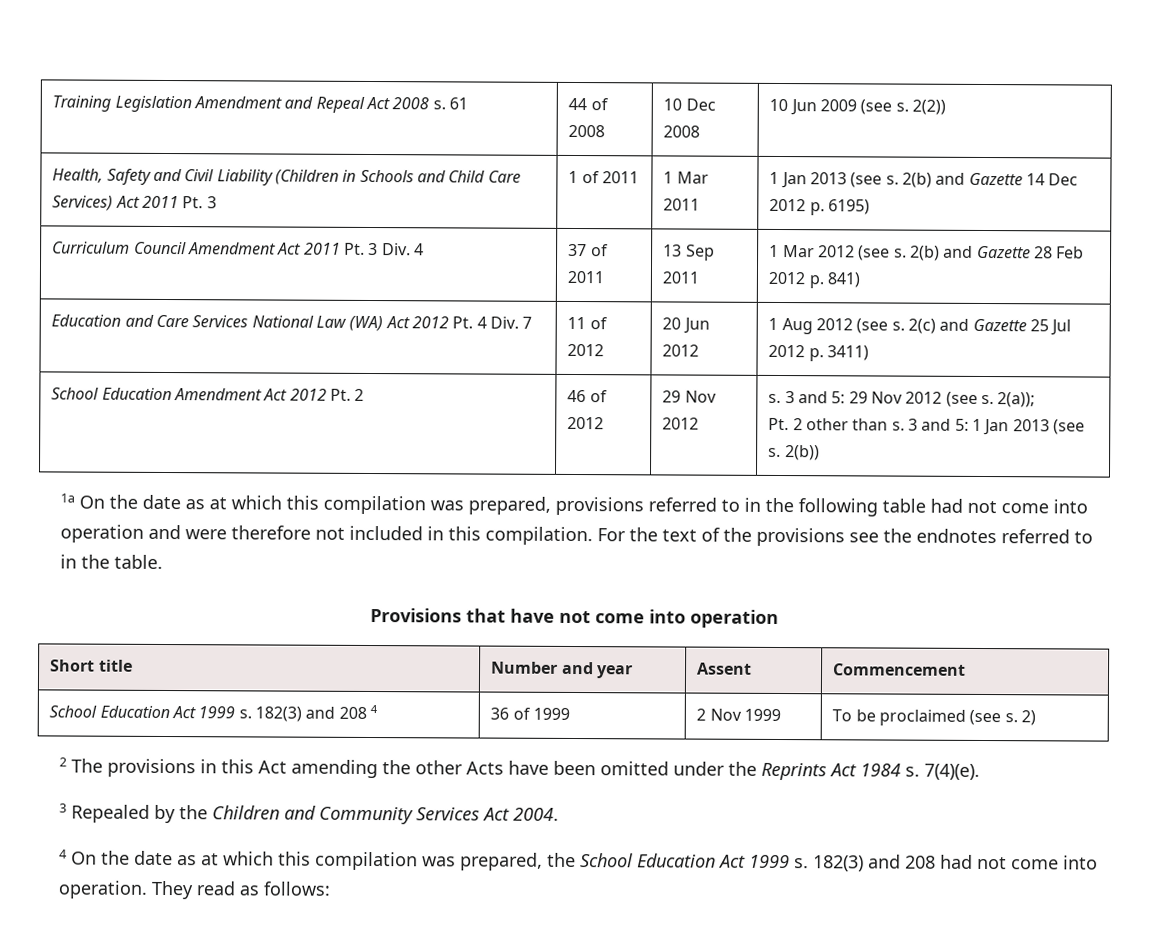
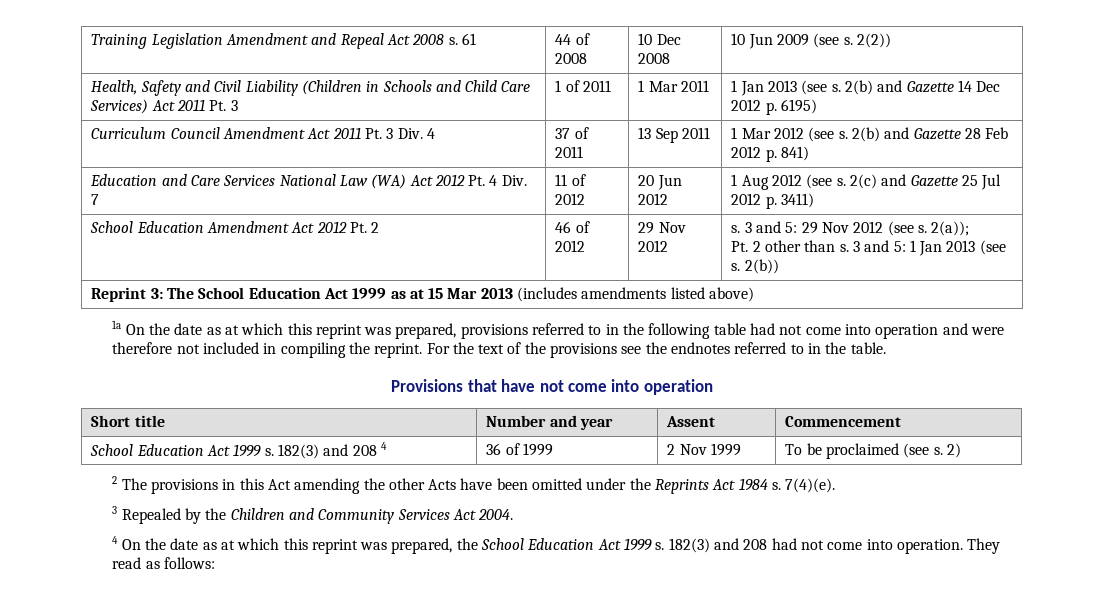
+ Reprint 3: The School Education Act 1999 as at 15 Mar 2013 (includes amendments listed above)
- 1a On the date as at which this compilation was prepared, provisions referred to in the following table had not come into operation and were therefore not included in this compilation.
+ 1a On the date as at which this reprint was prepared, provisions referred to in the following table had not come into operation and were therefore not included in compiling the reprint.
- 4 On the date as at which this compilation was prepared, the School Education Act 1999 s.
+ 4 On the date as at which this reprint was prepared, the School Education Act 1999 s.

